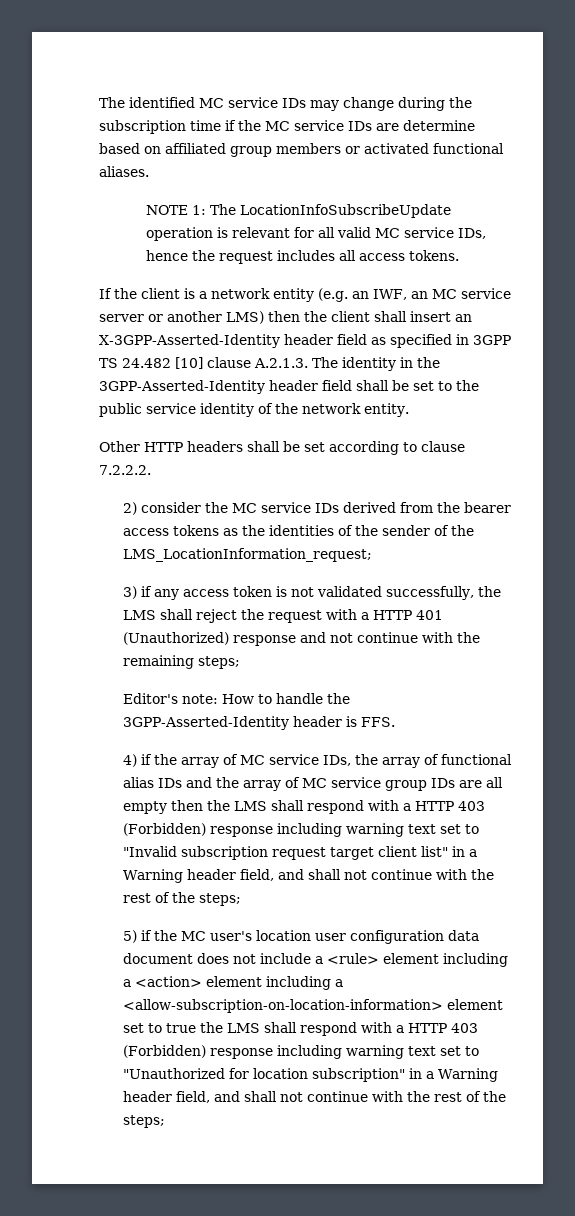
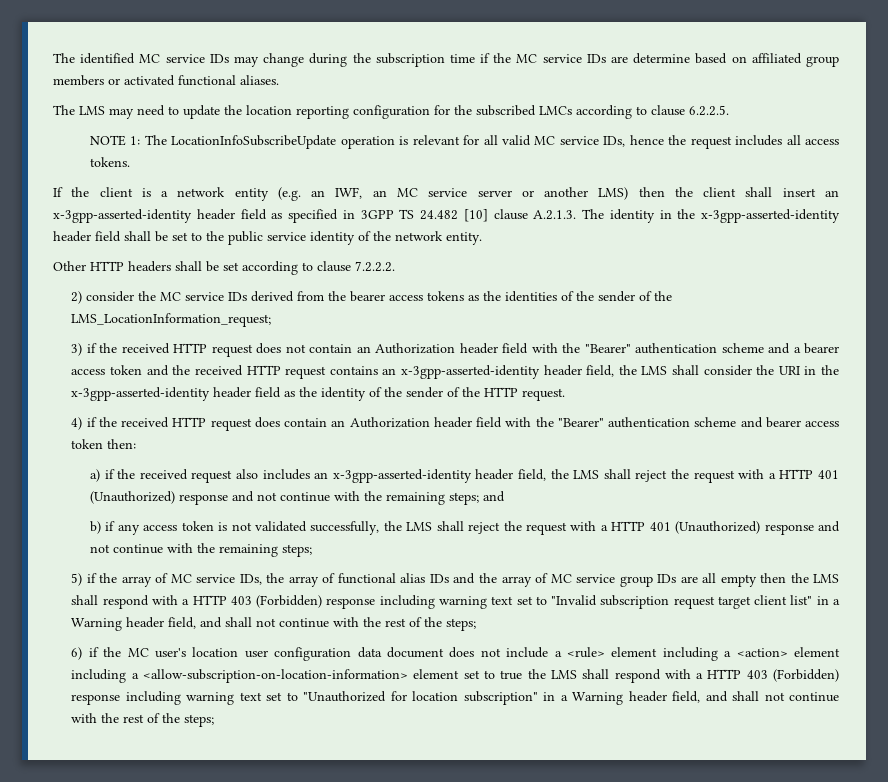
+ The LMS may need to update the location reporting configuration for the subscribed LMCs according to clause 6.2.2.5.
- If the client is a network entity (e.g. an IWF, an MC service server or another LMS) then the client shall insert an X-3GPP-Asserted-Identity header field as specified in 3GPP TS 24.482 [10] clause A.2.1.3. The identity in the 3GPP-Asserted-Identity header field shall be set to the public service identity of the network entity.
+ If the client is a network entity (e.g. an IWF, an MC service server or another LMS) then the client shall insert an x-3gpp-asserted-identity header field as specified in 3GPP TS 24.482 [10] clause A.2.1.3. The identity in the x-3gpp-asserted-identity header field shall be set to the public service identity of the network entity.
- 3) if any access token is not validated successfully, the LMS shall reject the request with a HTTP 401 (Unauthorized) response and not continue with the remaining steps;
+ 3) if the received HTTP request does not contain an Authorization header field with the "Bearer" authentication scheme and a bearer access token and the received HTTP request contains an x-3gpp-asserted-identity header field, the LMS shall consider the URI in the x-3gpp-asserted-identity header field as the identity of the sender of the HTTP request.
+ 4) if the received HTTP request does contain an Authorization header field with the "Bearer" authentication scheme and bearer access token then:
+ a) if the received request also includes an x-3gpp-asserted-identity header field, the LMS shall reject the request with a HTTP 401 (Unauthorized) response and not continue with the remaining steps; and
+ b) if any access token is not validated successfully, the LMS shall reject the request with a HTTP 401 (Unauthorized) response and not continue with the remaining steps;
- Editor's note: How to handle the 3GPP-Asserted-Identity header is FFS.
- 4) if the array of MC service IDs, the array of functional alias IDs and the array of MC service group IDs are all empty then the LMS shall respond with a HTTP 403 (Forbidden) response including warning text set to "Invalid subscription request target client list" in a Warning header field, and shall not continue with the rest of the steps;
+ 5) if the array of MC service IDs, the array of functional alias IDs and the array of MC service group IDs are all empty then the LMS shall respond with a HTTP 403 (Forbidden) response including warning text set to "Invalid subscription request target client list" in a Warning header field, and shall not continue with the rest of the steps;
- 5) if the MC user's location user configuration data document does not include a <rule> element including a <action> element including a <allow-subscription-on-location-information> element set to true the LMS shall respond with a HTTP 403 (Forbidden) response including warning text set to "Unauthorized for location subscription" in a Warning header field, and shall not continue with the rest of the steps;
+ 6) if the MC user's location user configuration data document does not include a <rule> element including a <action> element including a <allow-subscription-on-location-information> element set to true the LMS shall respond with a HTTP 403 (Forbidden) response including warning text set to "Unauthorized for location subscription" in a Warning header field, and shall not continue with the rest of the steps;

